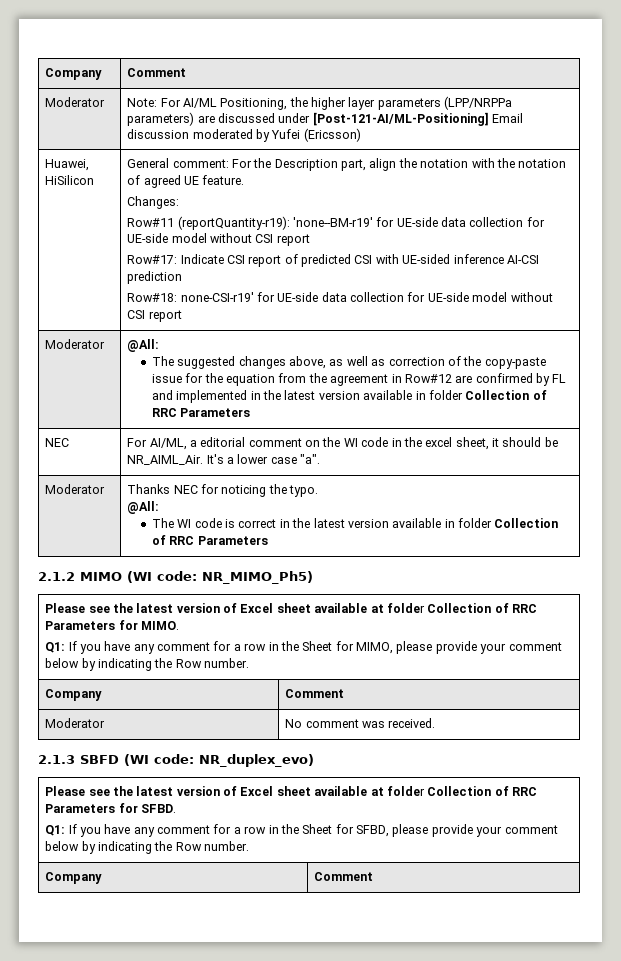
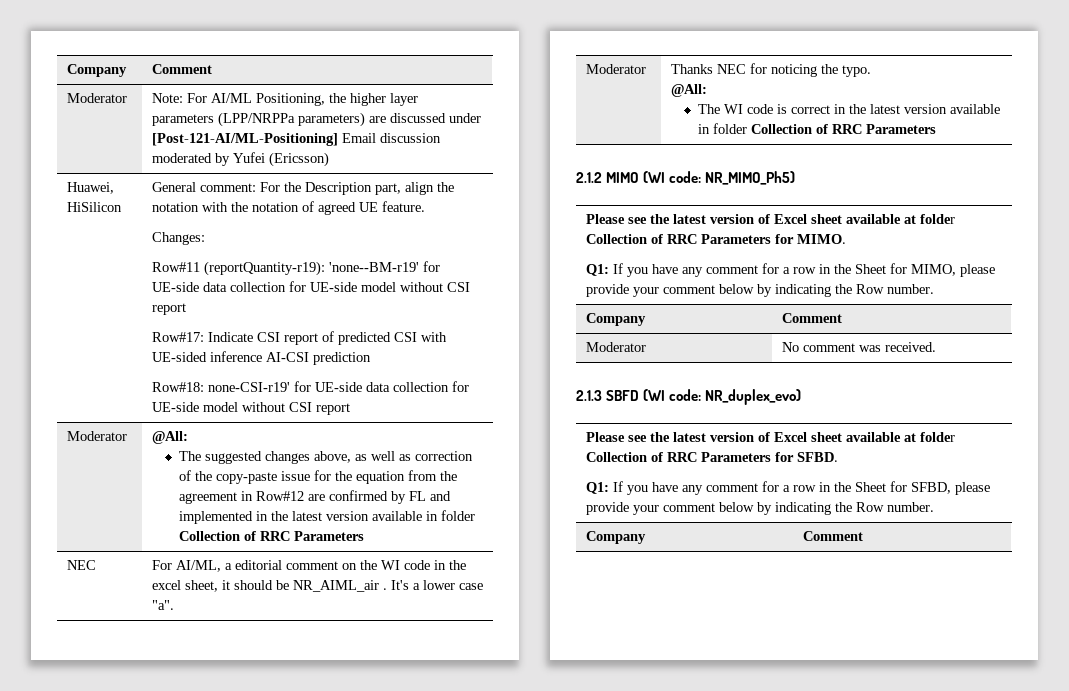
- NEC | For AI/ML, a editorial comment on the WI code in the excel sheet, it should be NR_AIML_Air. It's a lower case "a".
+ NEC | For AI/ML, a editorial comment on the WI code in the excel sheet, it should be NR_AIML_air . It's a lower case "a".

